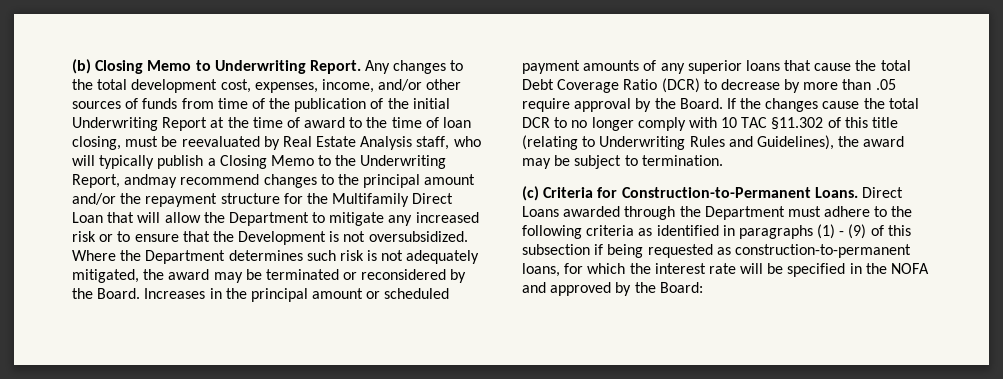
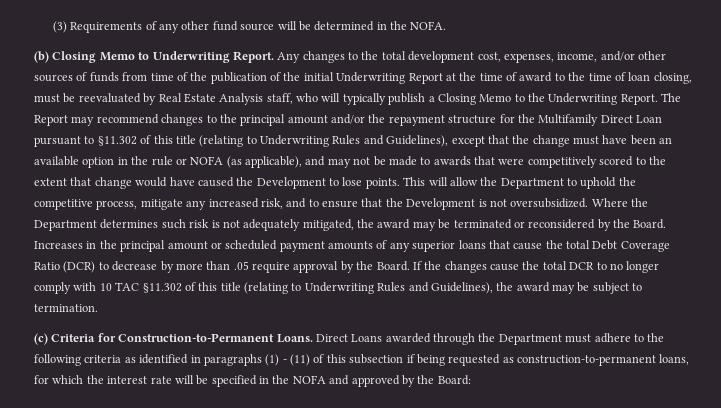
+ (3) Requirements of any other fund source will be determined in the NOFA.
- Any changes to the total development cost, expenses, income, and/or other sources of funds from time of the publication of the initial Underwriting Report at the time of award to the time of loan closing, must be reevaluated by Real Estate Analysis staff, who will typically publish a Closing Memo to the Underwriting Report, andmay recommend changes to the principal amount and/or the repayment structure for the Multifamily Direct Loan that will allow the Department to mitigate any increased risk or to ensure that the Development is not oversubsidized.
+ Any changes to the total development cost, expenses, income, and/or other sources of funds from time of the publication of the initial Underwriting Report at the time of award to the time of loan closing, must be reevaluated by Real Estate Analysis staff, who will typically publish a Closing Memo to the Underwriting Report. The Report may recommend changes to the principal amount and/or the repayment structure for the Multifamily Direct Loan pursuant to §11.302 of this title (relating to Underwriting Rules and Guidelines), except that the change must have been an available option in the rule or NOFA (as applicable), and may not be made to awards that were competitively scored to the extent that change would have caused the Development to lose points. This will allow the Department to uphold the competitive process, mitigate any increased risk, and to ensure that the Development is not oversubsidized.
- Direct Loans awarded through the Department must adhere to the following criteria as identified in paragraphs (1) - (9) of this subsection if being requested as construction-to-permanent loans, for which the interest rate will be specified in the NOFA and approved by the Board:
+ Direct Loans awarded through the Department must adhere to the following criteria as identified in paragraphs (1) - (11) of this subsection if being requested as construction-to-permanent loans, for which the interest rate will be specified in the NOFA and approved by the Board:

